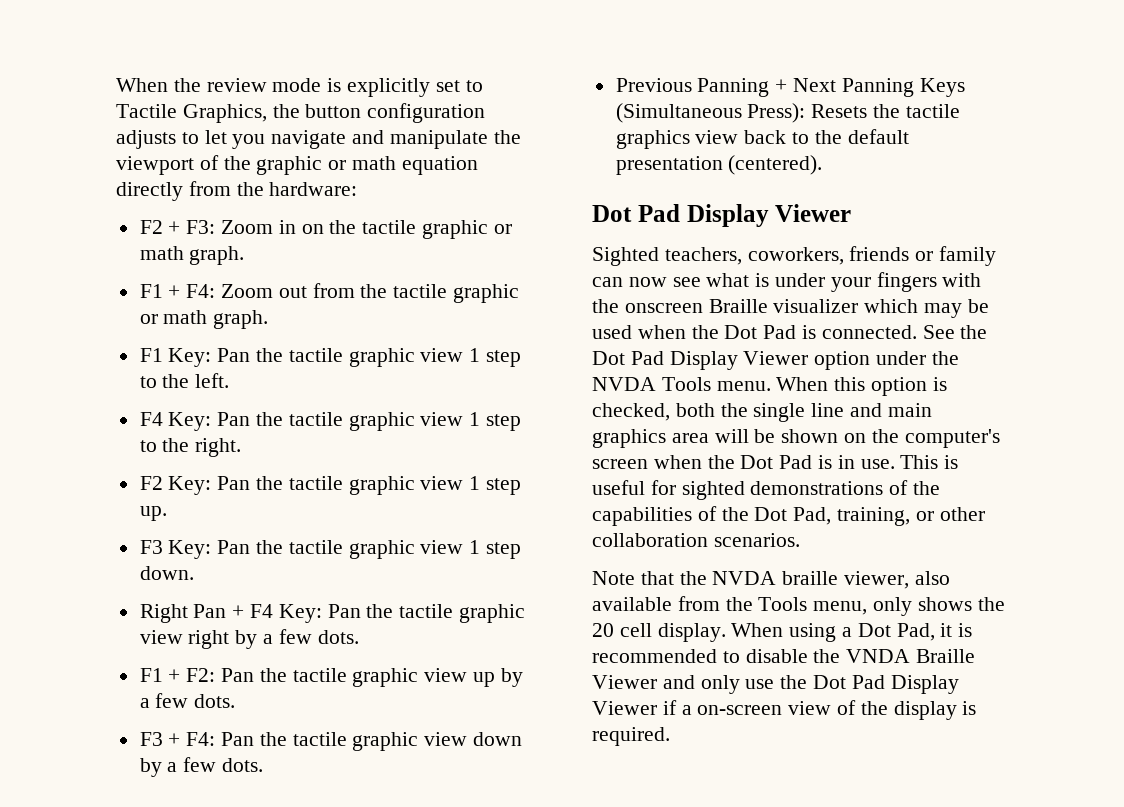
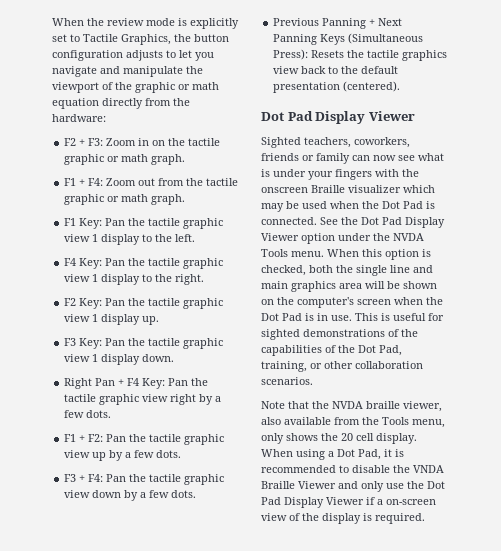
- F1 Key: Pan the tactile graphic view 1 step to the left.
+ F1 Key: Pan the tactile graphic view 1 display to the left.
- F4 Key: Pan the tactile graphic view 1 step to the right.
+ F4 Key: Pan the tactile graphic view 1 display to the right.
- F2 Key: Pan the tactile graphic view 1 step up.
+ F2 Key: Pan the tactile graphic view 1 display up.
- F3 Key: Pan the tactile graphic view 1 step down.
+ F3 Key: Pan the tactile graphic view 1 display down.

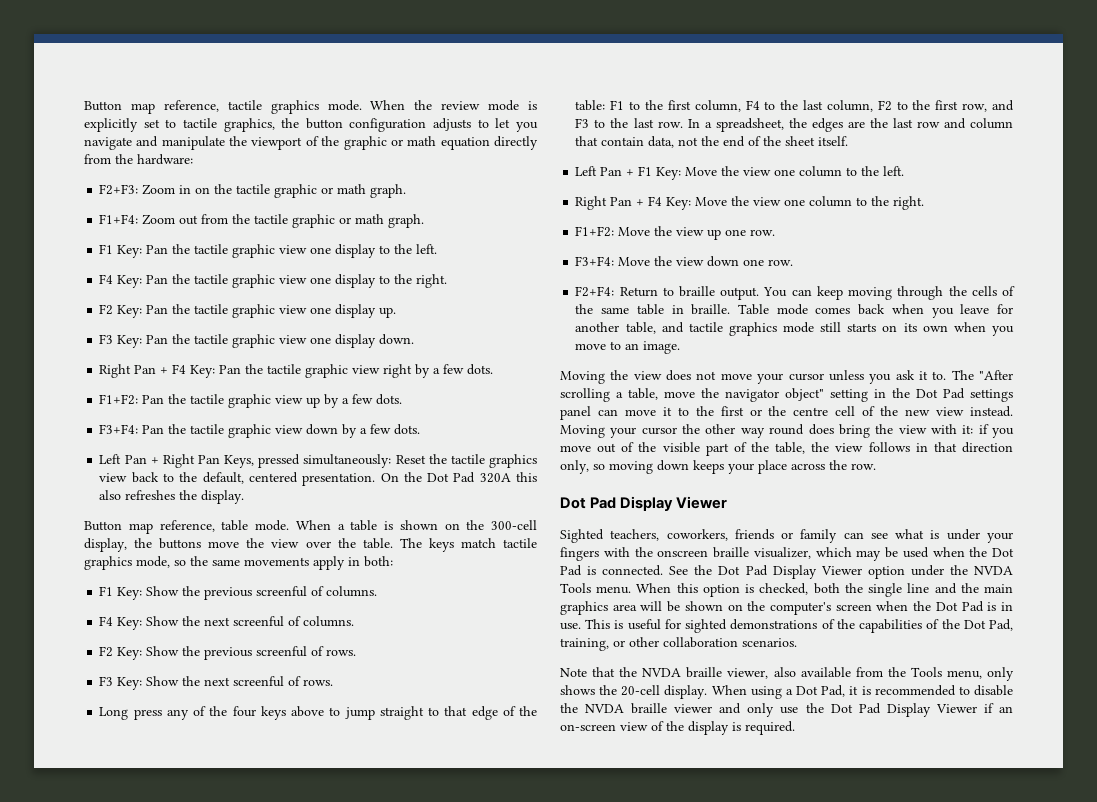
+ Button map reference, tactile graphics mode.
- When the review mode is explicitly set to Tactile Graphics, the button configuration adjusts to let you navigate and manipulate the viewport of the graphic or math equation directly from the hardware:
+ When the review mode is explicitly set to tactile graphics, the button configuration adjusts to let you navigate and manipulate the viewport of the graphic or math equation directly from the hardware:
- F2 + F3: Zoom in on the tactile graphic or math graph.
+ F2+F3: Zoom in on the tactile graphic or math graph.
- F1 + F4: Zoom out from the tactile graphic or math graph.
+ F1+F4: Zoom out from the tactile graphic or math graph.
- F1 Key: Pan the tactile graphic view 1 display to the left.
+ F1 Key: Pan the tactile graphic view one display to the left.
- F4 Key: Pan the tactile graphic view 1 display to the right.
+ F4 Key: Pan the tactile graphic view one display to the right.
- F2 Key: Pan the tactile graphic view 1 display up.
+ F2 Key: Pan the tactile graphic view one display up.
- F3 Key: Pan the tactile graphic view 1 display down.
+ F3 Key: Pan the tactile graphic view one display down.
- F1 + F2: Pan the tactile graphic view up by a few dots.
+ F1+F2: Pan the tactile graphic view up by a few dots.
- F3 + F4: Pan the tactile graphic view down by a few dots.
+ F3+F4: Pan the tactile graphic view down by a few dots.
- Previous Panning + Next Panning Keys (Simultaneous Press): Resets the tactile graphics view back to the default presentation (centered).
+ Left Pan + Right Pan Keys, pressed simultaneously: Reset the tactile graphics view back to the default, centered presentation. On the Dot Pad 320A this also refreshes the display.
+ Button map reference, table mode. When a table is shown on the 300-cell display, the buttons move the view over the table. The keys match tactile graphics mode, so the same movements apply in both:
+ F1 Key: Show the previous screenful of columns.
+ F4 Key: Show the next screenful of columns.
+ F2 Key: Show the previous screenful of rows.
+ F3 Key: Show the next screenful of rows.
+ Long press any of the four keys above to jump straight to that edge of the table: F1 to the first column, F4 to the last column, F2 to the first row, and F3 to the last row. In a spreadsheet, the edges are the last row and column that contain data, not the end of the sheet itself.
+ Left Pan + F1 Key: Move the view one column to the left.
+ Right Pan + F4 Key: Move the view one column to the right.
+ F1+F2: Move the view up one row.
+ F3+F4: Move the view down one row.
+ F2+F4: Return to braille output. You can keep moving through the cells of the same table in braille. Table mode comes back when you leave for another table, and tactile graphics mode still starts on its own when you move to an image.
+ Moving the view does not move your cursor unless you ask it to. The "After scrolling a table, move the navigator object" setting in the Dot Pad settings panel can move it to the first or the centre cell of the new view instead. Moving your cursor the other way round does bring the view with it: if you move out of the visible part of the table, the view follows in that direction only, so moving down keeps your place across the row.
- Sighted teachers, coworkers, friends or family can now see what is under your fingers with the onscreen Braille visualizer which may be used when the Dot Pad is connected.
+ Sighted teachers, coworkers, friends or family can see what is under your fingers with the onscreen braille visualizer, which may be used when the Dot Pad is connected.
- When this option is checked, both the single line and main graphics area will be shown on the computer's screen when the Dot Pad is in use.
+ When this option is checked, both the single line and the main graphics area will be shown on the computer's screen when the Dot Pad is in use.
- Note that the NVDA braille viewer, also available from the Tools menu, only shows the 20 cell display.
+ Note that the NVDA braille viewer, also available from the Tools menu, only shows the 20-cell display.
- When using a Dot Pad, it is recommended to disable the VNDA Braille Viewer and only use the Dot Pad Display Viewer if a on-screen view of the display is required.
+ When using a Dot Pad, it is recommended to disable the NVDA braille viewer and only use the Dot Pad Display Viewer if an on-screen view of the display is required.

